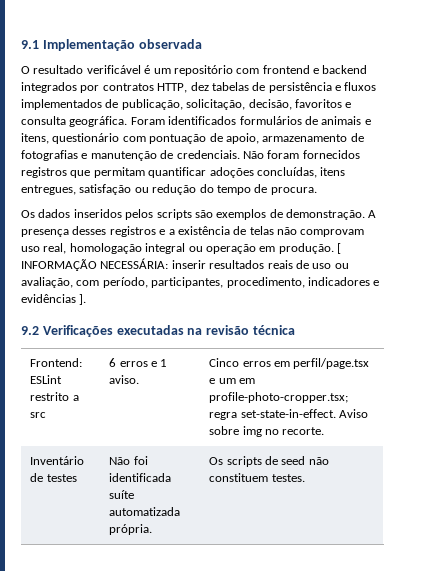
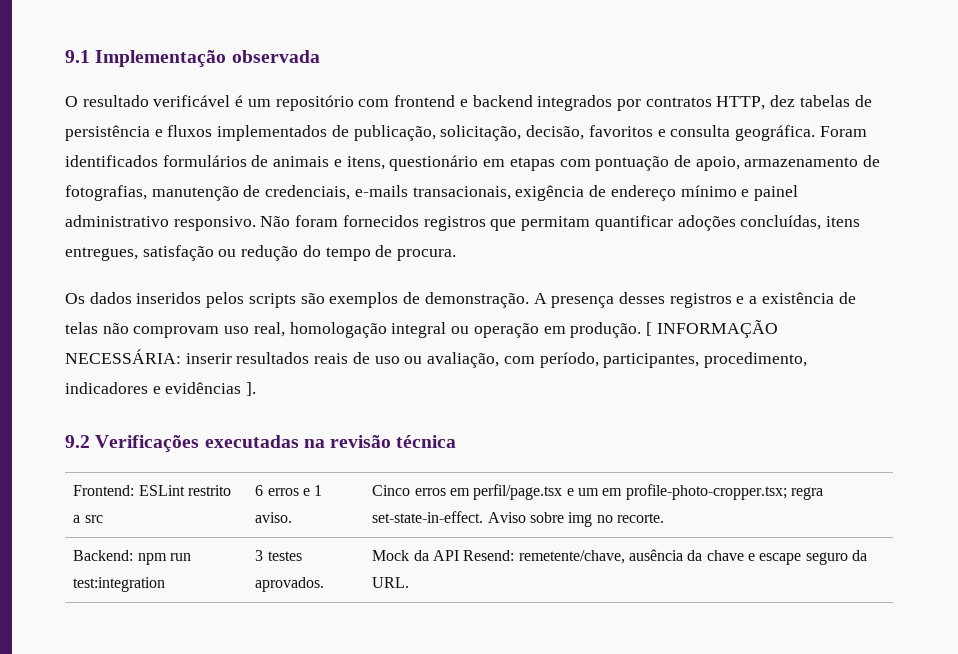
- Foram identificados formulários de animais e itens, questionário com pontuação de apoio, armazenamento de fotografias e manutenção de credenciais.
+ Foram identificados formulários de animais e itens, questionário em etapas com pontuação de apoio, armazenamento de fotografias, manutenção de credenciais, e-mails transacionais, exigência de endereço mínimo e painel administrativo responsivo.
- Inventário de testes | Não foi identificada suíte automatizada própria. | Os scripts de seed não constituem testes.
+ Backend: npm run test:integration | 3 testes aprovados. | Mock da API Resend: remetente/chave, ausência da chave e escape seguro da URL.

